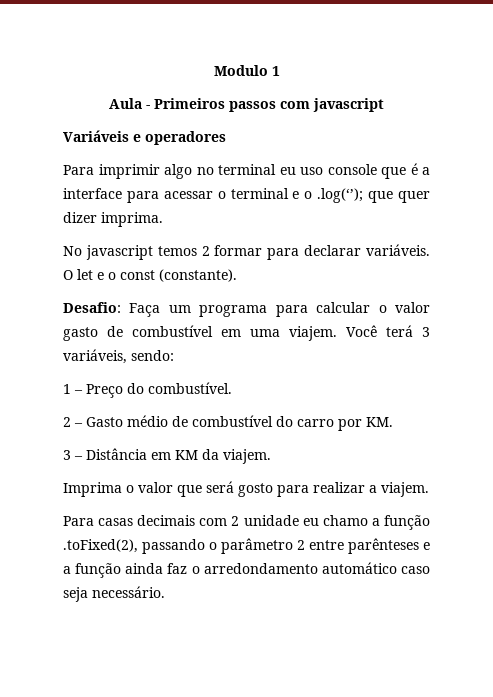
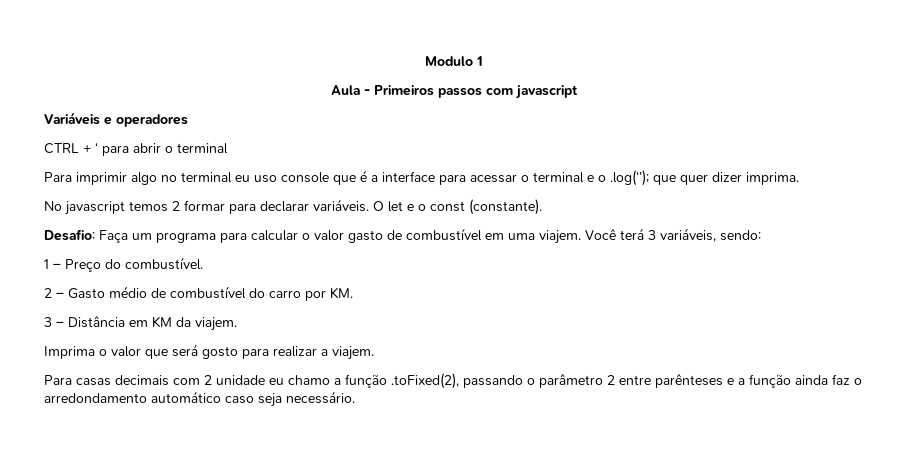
+ CTRL + ‘ para abrir o terminal

